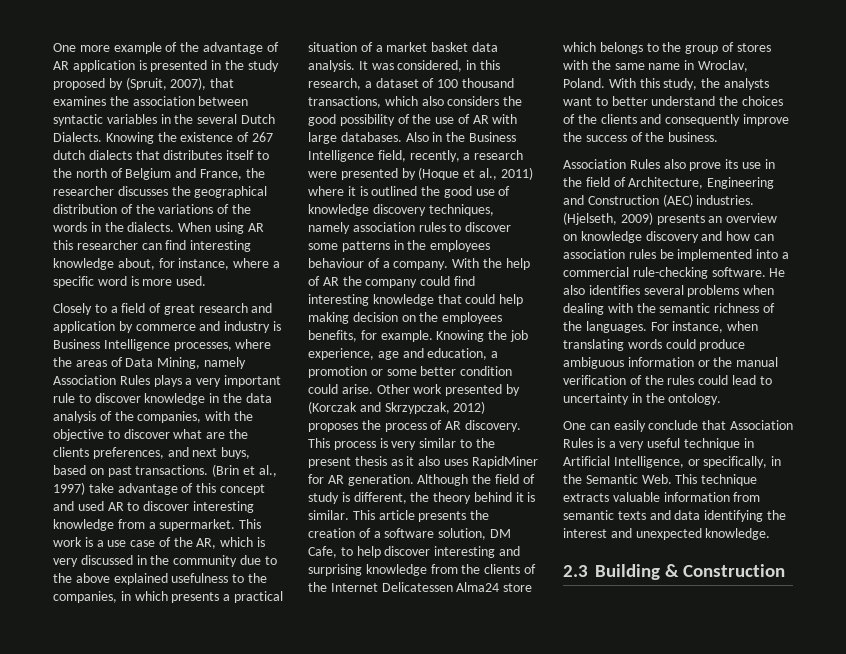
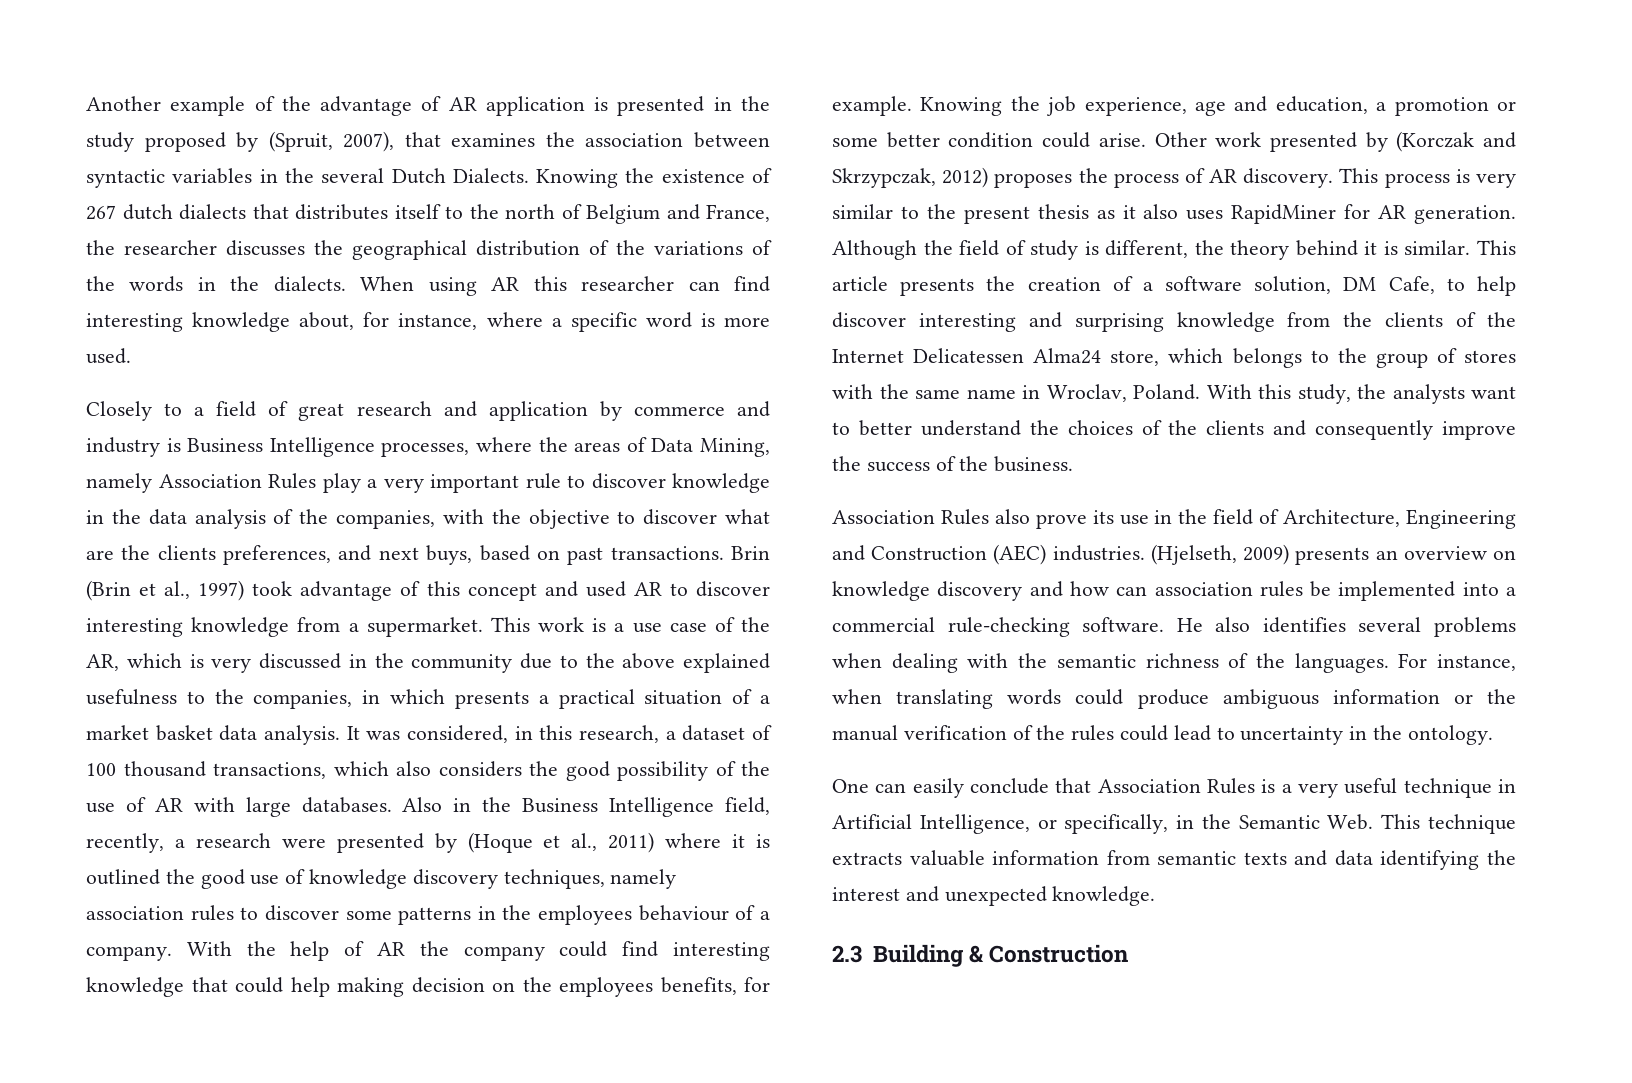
- One more example of the advantage of AR application is presented in the study proposed by (Spruit, 2007), that examines the association between syntactic variables in the several Dutch Dialects.
+ Another example of the advantage of AR application is presented in the study proposed by (Spruit, 2007), that examines the association between syntactic variables in the several Dutch Dialects.
- Closely to a field of great research and application by commerce and industry is Business Intelligence processes, where the areas of Data Mining, namely Association Rules plays a very important rule to discover knowledge in the data analysis of the companies, with the objective to discover what are the clients preferences, and next buys, based on past transactions.
+ Closely to a field of great research and application by commerce and industry is Business Intelligence processes, where the areas of Data Mining, namely Association Rules play a very important rule to discover knowledge in the data analysis of the companies, with the objective to discover what are the clients preferences, and next buys, based on past transactions.
- (Brin et al., 1997) take advantage of this concept and used AR to discover interesting knowledge from a supermarket.
+ Brin (Brin et al., 1997) took advantage of this concept and used AR to discover interesting knowledge from a supermarket.
- This article presents the creation of a software solution, DM Cafe, to help discover interesting and surprising knowledge from the clients of the Internet Delicatessen Alma24 store which belongs to the group of stores with the same name in Wroclav, Poland.
+ This article presents the creation of a software solution, DM Cafe, to help discover interesting and surprising knowledge from the clients of the Internet Delicatessen Alma24 store, which belongs to the group of stores with the same name in Wroclav, Poland.

